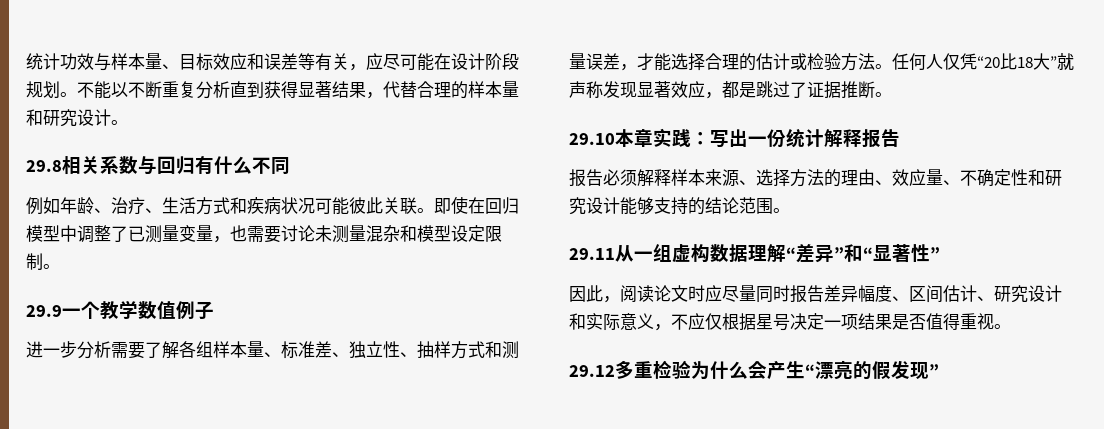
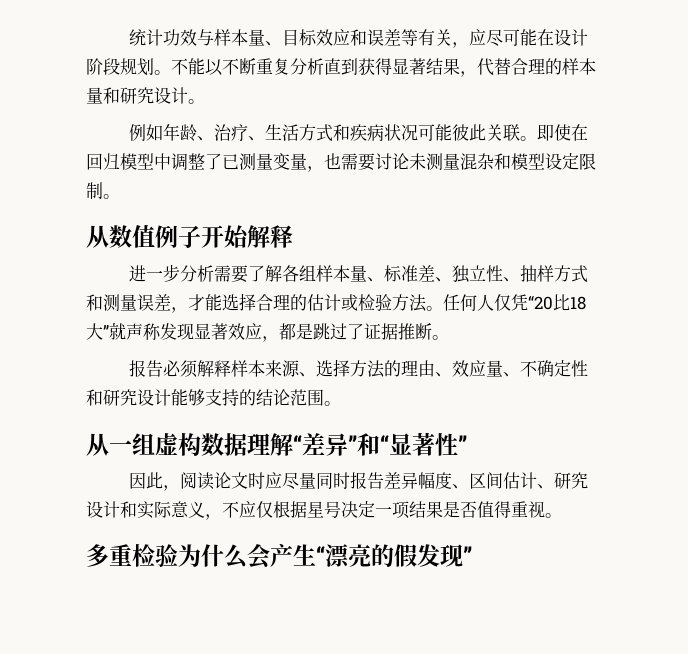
- 29.8相关系数与回归有什么不同
- 29.9一个教学数值例子
+ 从数值例子开始解释
- 29.10本章实践：写出一份统计解释报告
- 29.11从一组虚构数据理解“差异”和“显著性”
+ 从一组虚构数据理解“差异”和“显著性”
- 29.12多重检验为什么会产生“漂亮的假发现”
+ 多重检验为什么会产生“漂亮的假发现”

